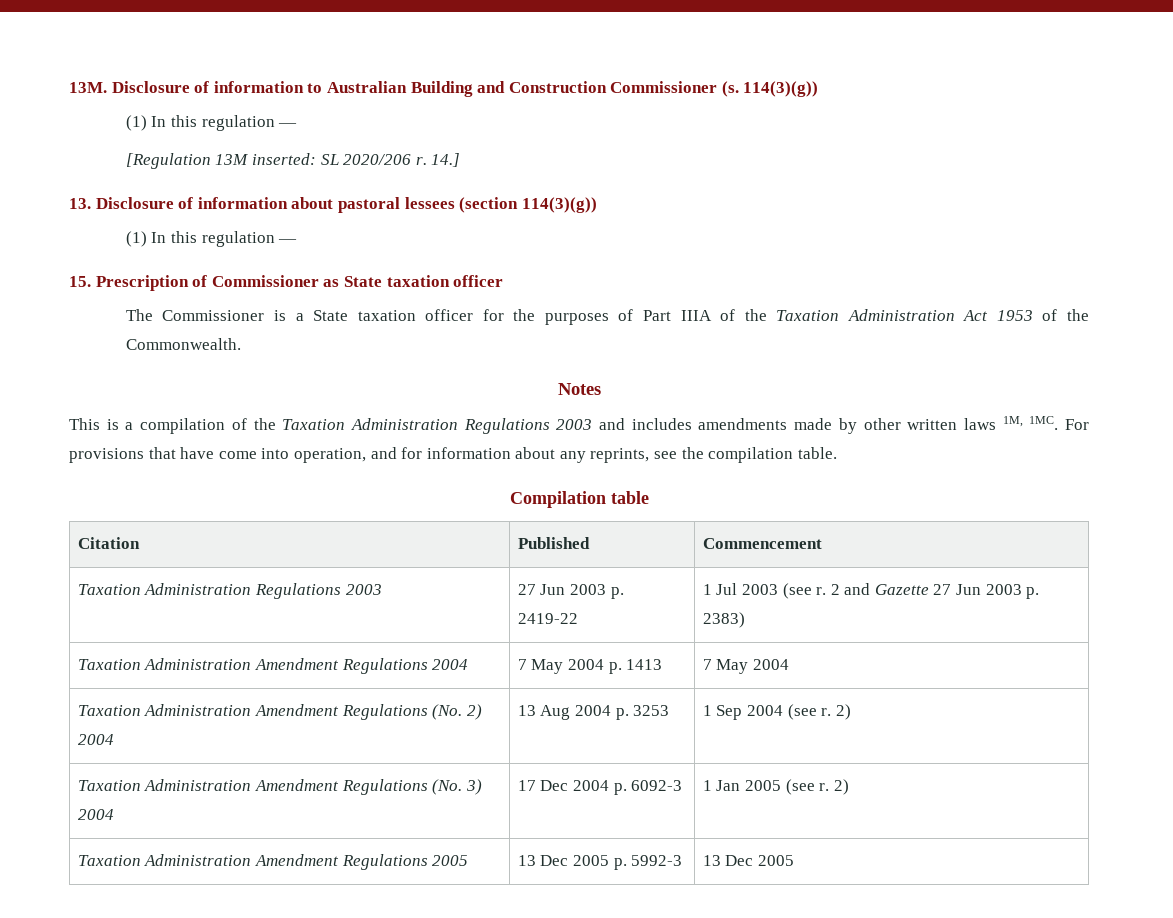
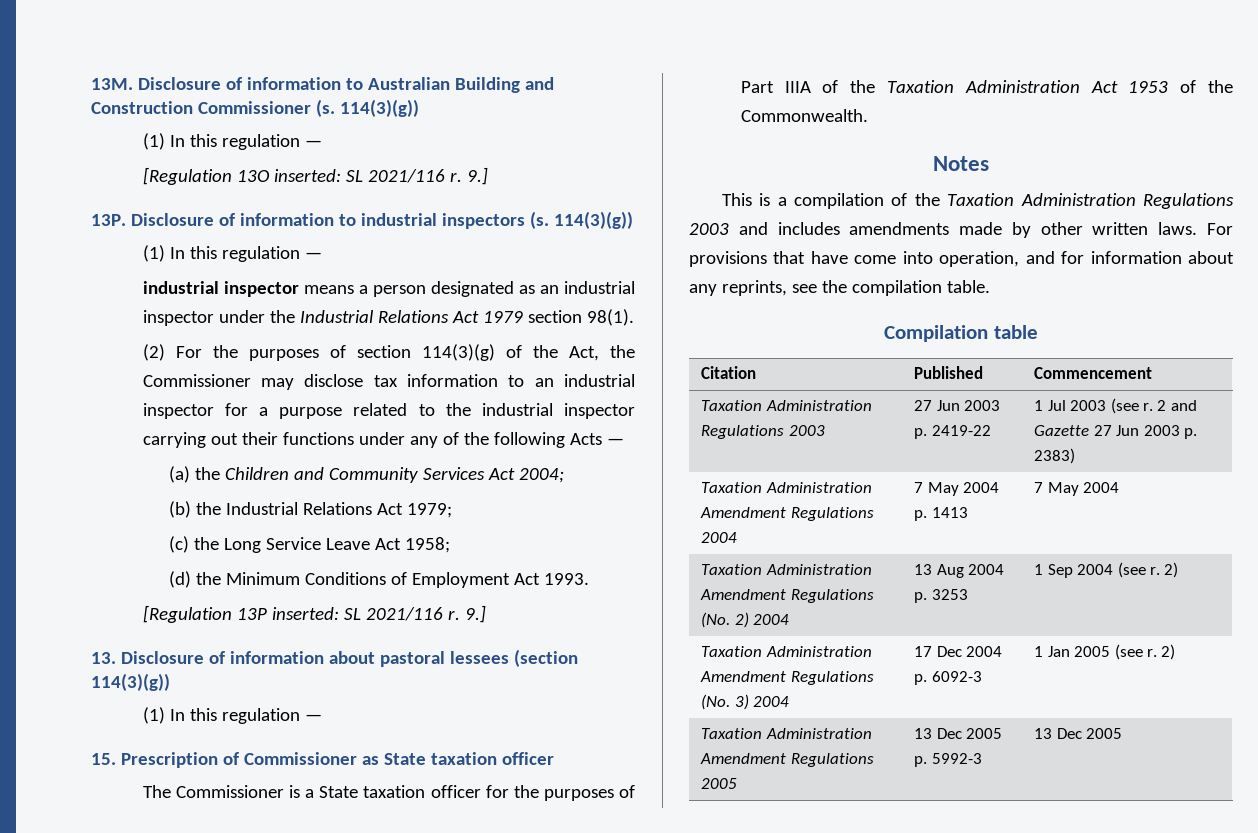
- [Regulation 13M inserted: SL 2020/206 r. 14.]
+ [Regulation 13O inserted: SL 2021/116 r. 9.]
+ 13P. Disclosure of information to industrial inspectors (s. 114(3)(g))
+ (1) In this regulation —
+ industrial inspector means a person designated as an industrial inspector under the Industrial Relations Act 1979 section 98(1).
+ (2) For the purposes of section 114(3)(g) of the Act, the Commissioner may disclose tax information to an industrial inspector for a purpose related to the industrial inspector carrying out their functions under any of the following Acts —
+ (a) the Children and Community Services Act 2004;
+ (b) the Industrial Relations Act 1979;
+ (c) the Long Service Leave Act 1958;
+ (d) the Minimum Conditions of Employment Act 1993.
+ [Regulation 13P inserted: SL 2021/116 r. 9.]
- This is a compilation of the Taxation Administration Regulations 2003 and includes amendments made by other written laws 1M, 1MC.
+ This is a compilation of the Taxation Administration Regulations 2003 and includes amendments made by other written laws.

